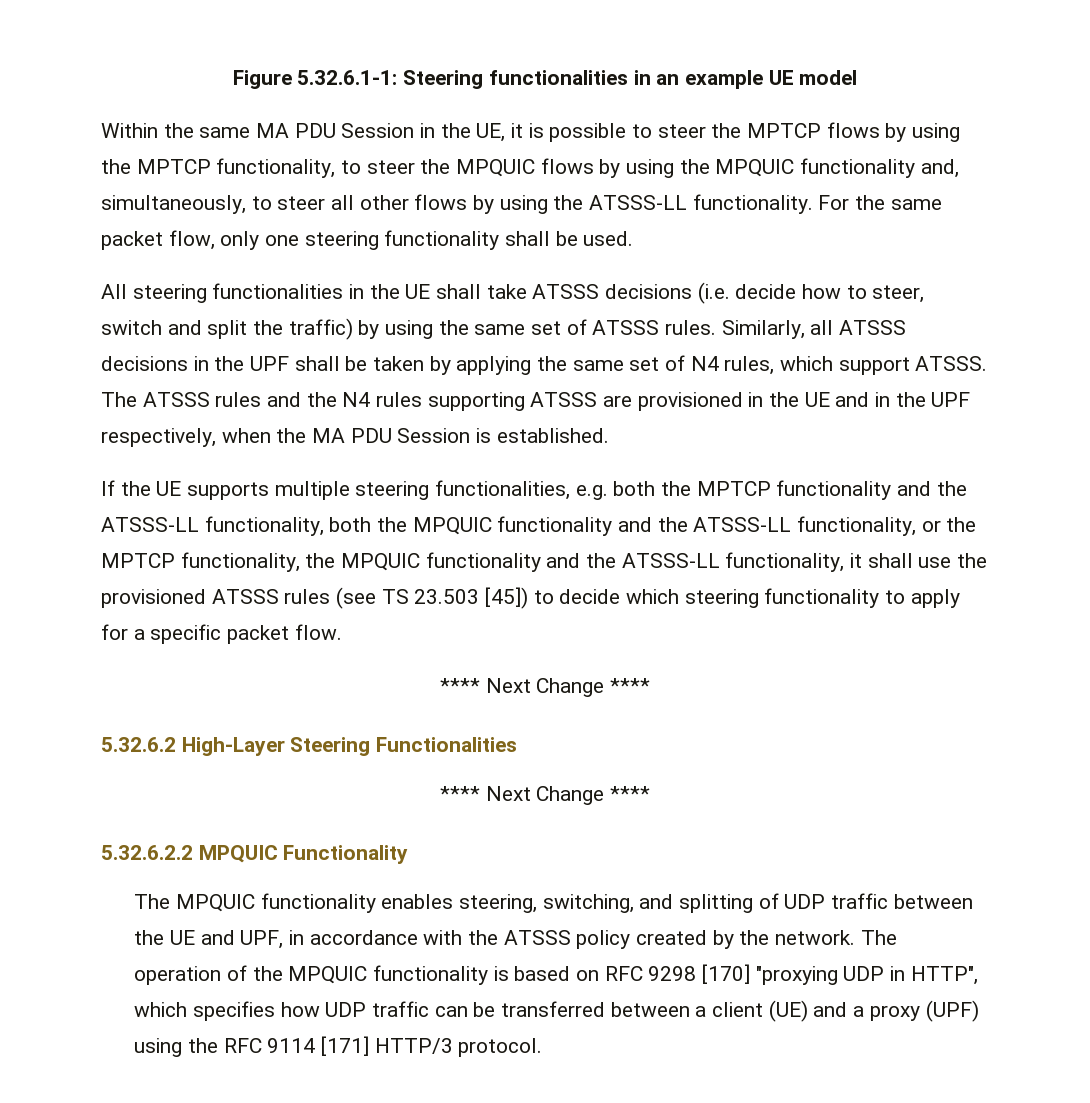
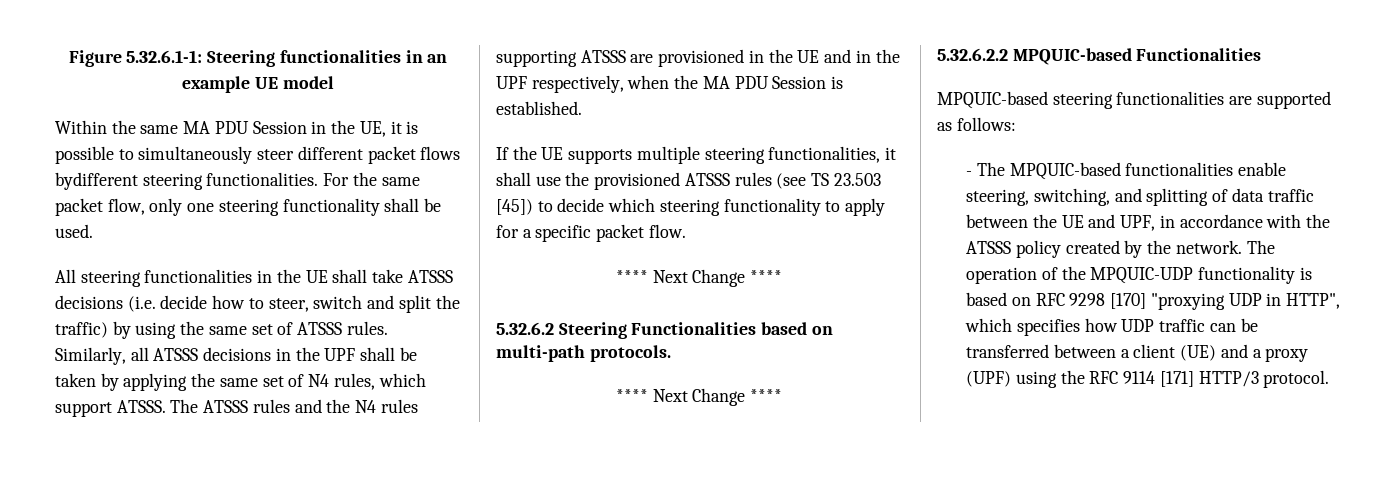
- Within the same MA PDU Session in the UE, it is possible to steer the MPTCP flows by using the MPTCP functionality, to steer the MPQUIC flows by using the MPQUIC functionality and, simultaneously, to steer all other flows by using the ATSSS-LL functionality.
+ Within the same MA PDU Session in the UE, it is possible to simultaneously steer different packet flows bydifferent steering functionalities.
- If the UE supports multiple steering functionalities, e.g. both the MPTCP functionality and the ATSSS-LL functionality, both the MPQUIC functionality and the ATSSS-LL functionality, or the MPTCP functionality, the MPQUIC functionality and the ATSSS-LL functionality, it shall use the provisioned ATSSS rules (see TS 23.503 [45]) to decide which steering functionality to apply for a specific packet flow.
+ If the UE supports multiple steering functionalities, it shall use the provisioned ATSSS rules (see TS 23.503 [45]) to decide which steering functionality to apply for a specific packet flow.
- 5.32.6.2 High-Layer Steering Functionalities
+ 5.32.6.2 Steering Functionalities based on multi-path protocols.
- 5.32.6.2.2 MPQUIC Functionality
- The MPQUIC functionality enables steering, switching, and splitting of UDP traffic between the UE and UPF, in accordance with the ATSSS policy created by the network.
+ 5.32.6.2.2 MPQUIC-based Functionalities
+ MPQUIC-based steering functionalities are supported as follows:
+ - The MPQUIC-based functionalities enable steering, switching, and splitting of data traffic between the UE and UPF, in accordance with the ATSSS policy created by the network.
- The operation of the MPQUIC functionality is based on RFC 9298 [170] "proxying UDP in HTTP", which specifies how UDP traffic can be transferred between a client (UE) and a proxy (UPF) using the RFC 9114 [171] HTTP/3 protocol.
+ The operation of the MPQUIC-UDP functionality is based on RFC 9298 [170] "proxying UDP in HTTP", which specifies how UDP traffic can be transferred between a client (UE) and a proxy (UPF) using the RFC 9114 [171] HTTP/3 protocol.

